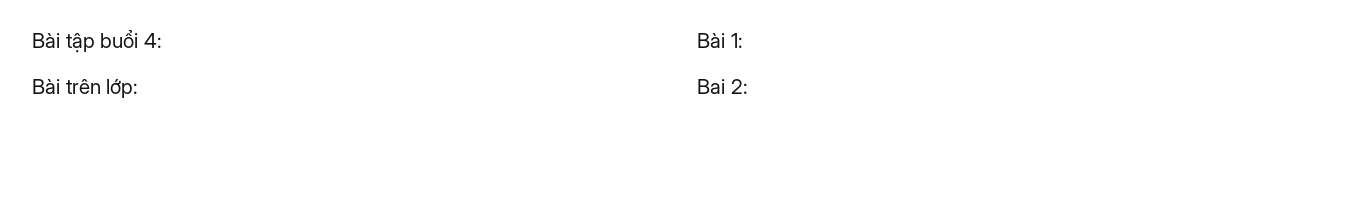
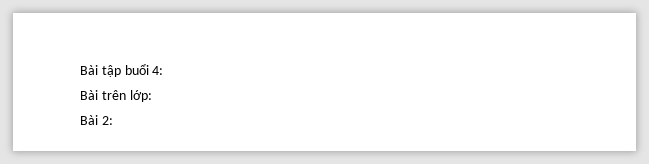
- Bài 1:
- Bai 2:
+ Bài 2:

